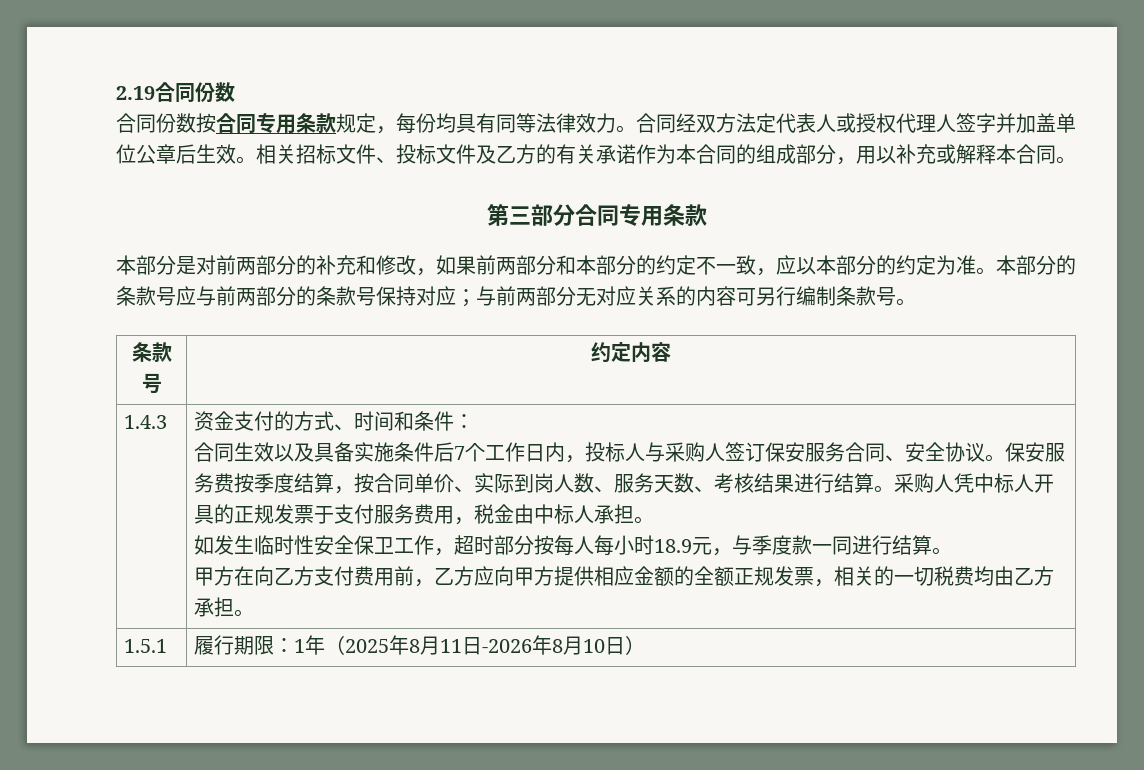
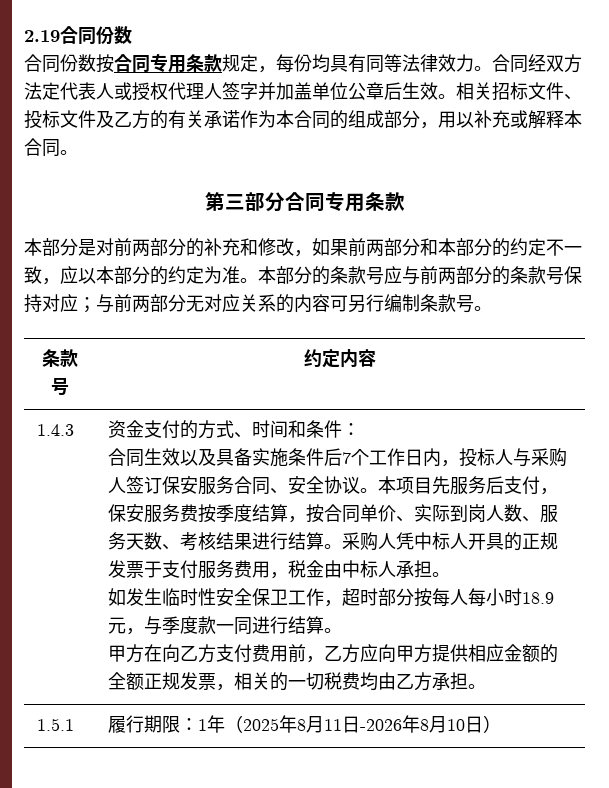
- 保安服务费按季度结算，按合同单价、实际到岗人数、服务天数、考核结果进行结算。
+ 本项目先服务后支付，保安服务费按季度结算，按合同单价、实际到岗人数、服务天数、考核结果进行结算。

